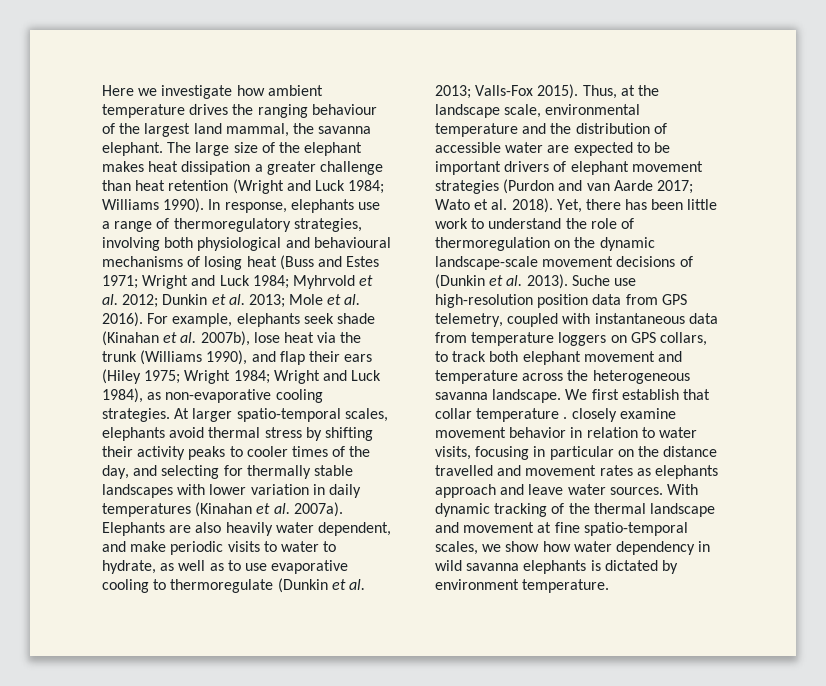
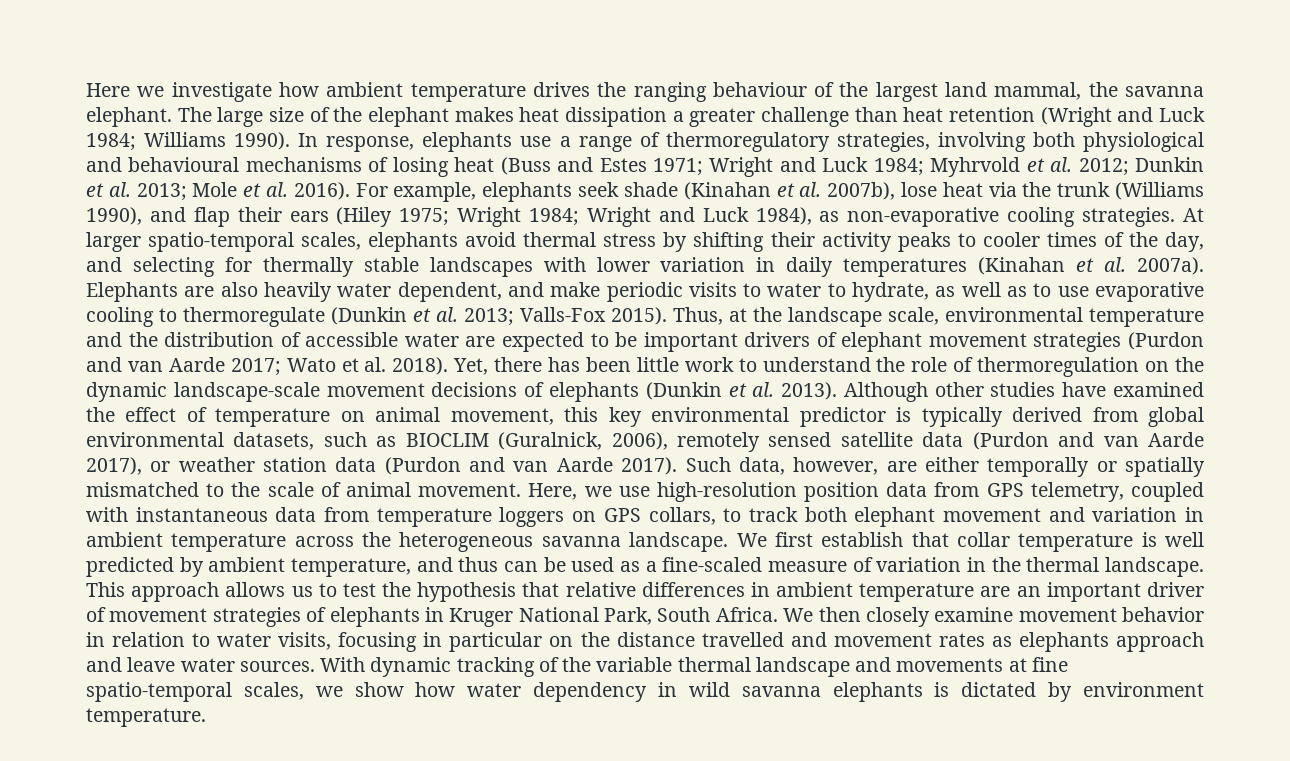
- Yet, there has been little work to understand the role of thermoregulation on the dynamic landscape-scale movement decisions of (Dunkin et al. 2013).
+ Yet, there has been little work to understand the role of thermoregulation on the dynamic landscape-scale movement decisions of elephants (Dunkin et al. 2013).
- Suche use high-resolution position data from GPS telemetry, coupled with instantaneous data from temperature loggers on GPS collars, to track both elephant movement and temperature across the heterogeneous savanna landscape.
+ Although other studies have examined the effect of temperature on animal movement, this key environmental predictor is typically derived from global environmental datasets, such as BIOCLIM (Guralnick, 2006), remotely sensed satellite data (Purdon and van Aarde 2017), or weather station data (Purdon and van Aarde 2017). Such data, however, are either temporally or spatially mismatched to the scale of animal movement. Here, we use high-resolution position data from GPS telemetry, coupled with instantaneous data from temperature loggers on GPS collars, to track both elephant movement and variation in ambient temperature across the heterogeneous savanna landscape.
- We first establish that collar temperature . closely examine movement behavior in relation to water visits, focusing in particular on the distance travelled and movement rates as elephants approach and leave water sources.
+ We first establish that collar temperature is well predicted by ambient temperature, and thus can be used as a fine-scaled measure of variation in the thermal landscape. This approach allows us to test the hypothesis that relative differences in ambient temperature are an important driver of movement strategies of elephants in Kruger National Park, South Africa. We then closely examine movement behavior in relation to water visits, focusing in particular on the distance travelled and movement rates as elephants approach and leave water sources.
- With dynamic tracking of the thermal landscape and movement at fine spatio-temporal scales, we show how water dependency in wild savanna elephants is dictated by environment temperature.
+ With dynamic tracking of the variable thermal landscape and movements at fine spatio-temporal scales, we show how water dependency in wild savanna elephants is dictated by environment temperature.

